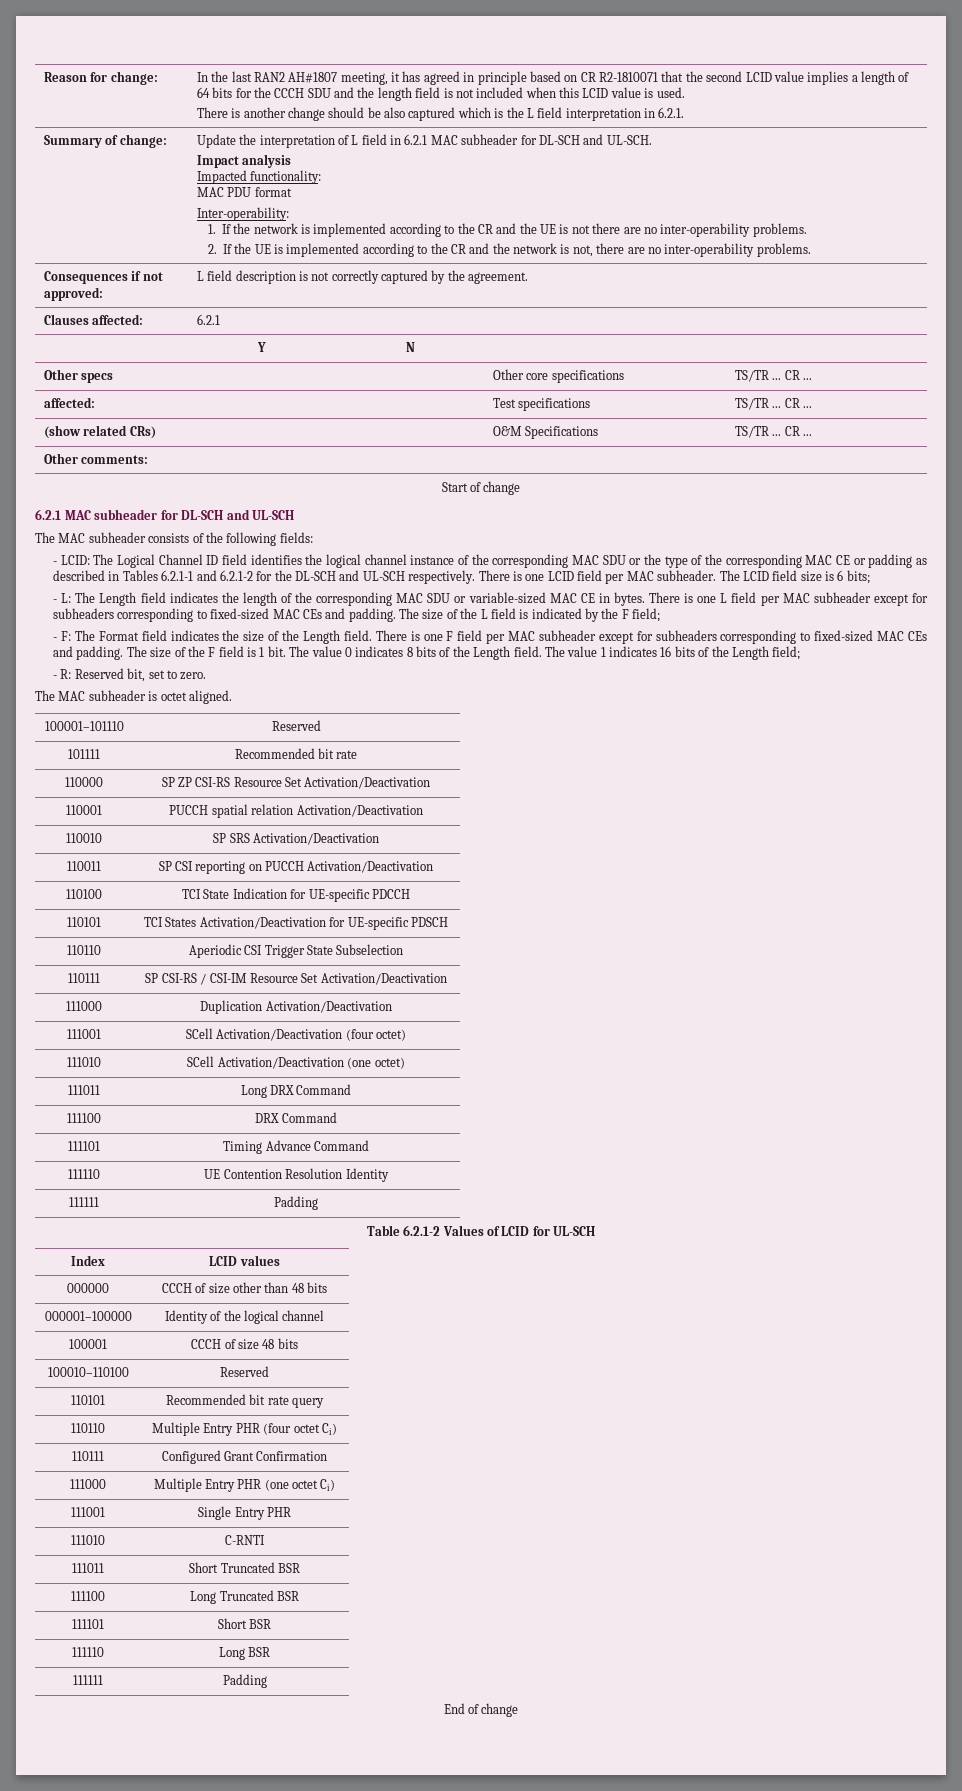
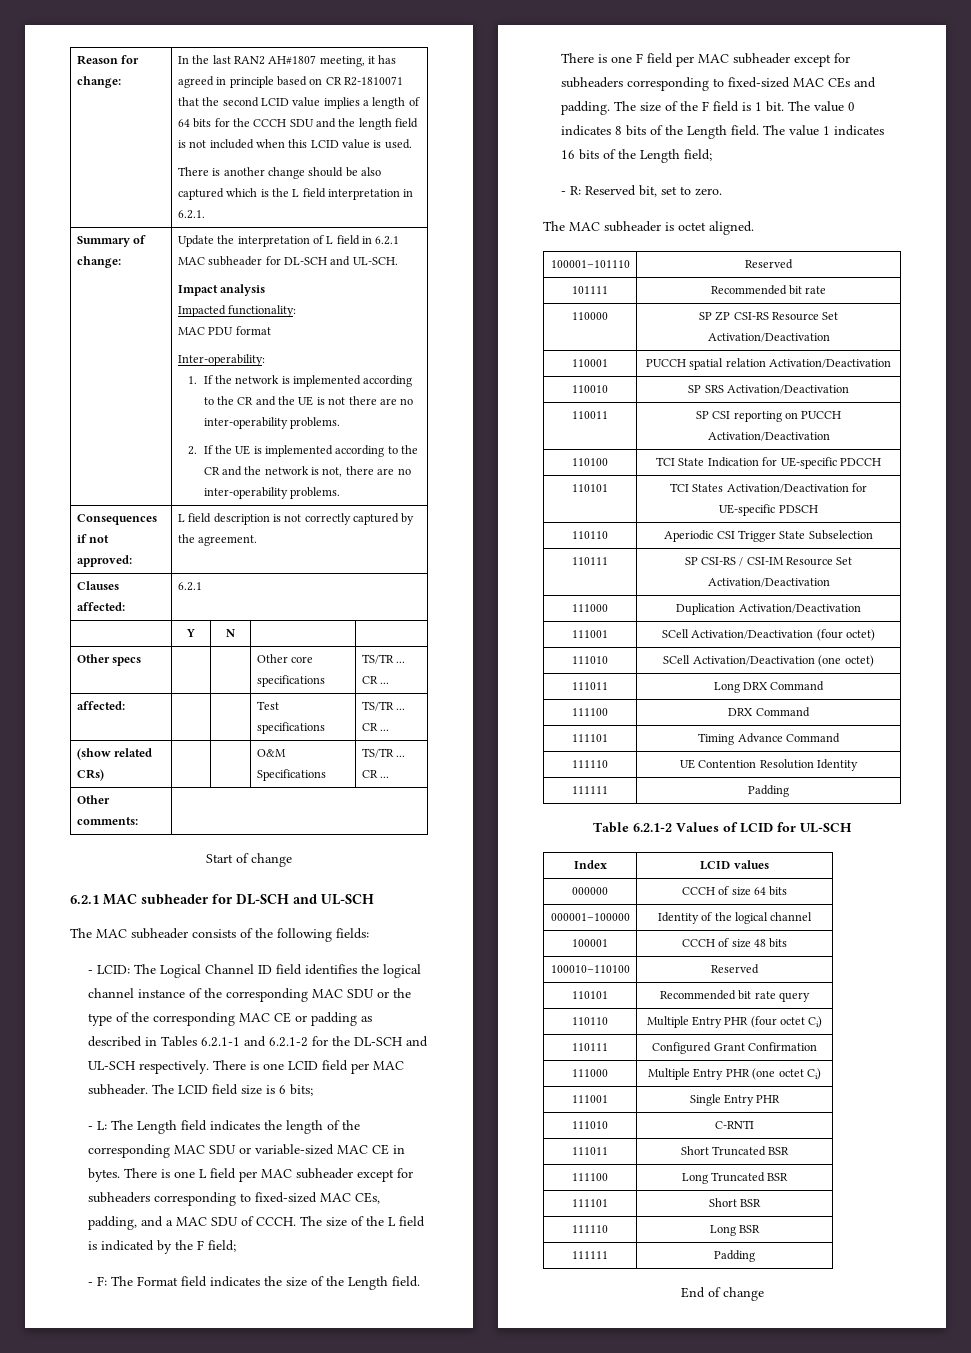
- There is one L field per MAC subheader except for subheaders corresponding to fixed-sized MAC CEs and padding.
+ There is one L field per MAC subheader except for subheaders corresponding to fixed-sized MAC CEs, padding, and a MAC SDU of CCCH.
- 000000 | CCCH of size other than 48 bits
+ 000000 | CCCH of size 64 bits

